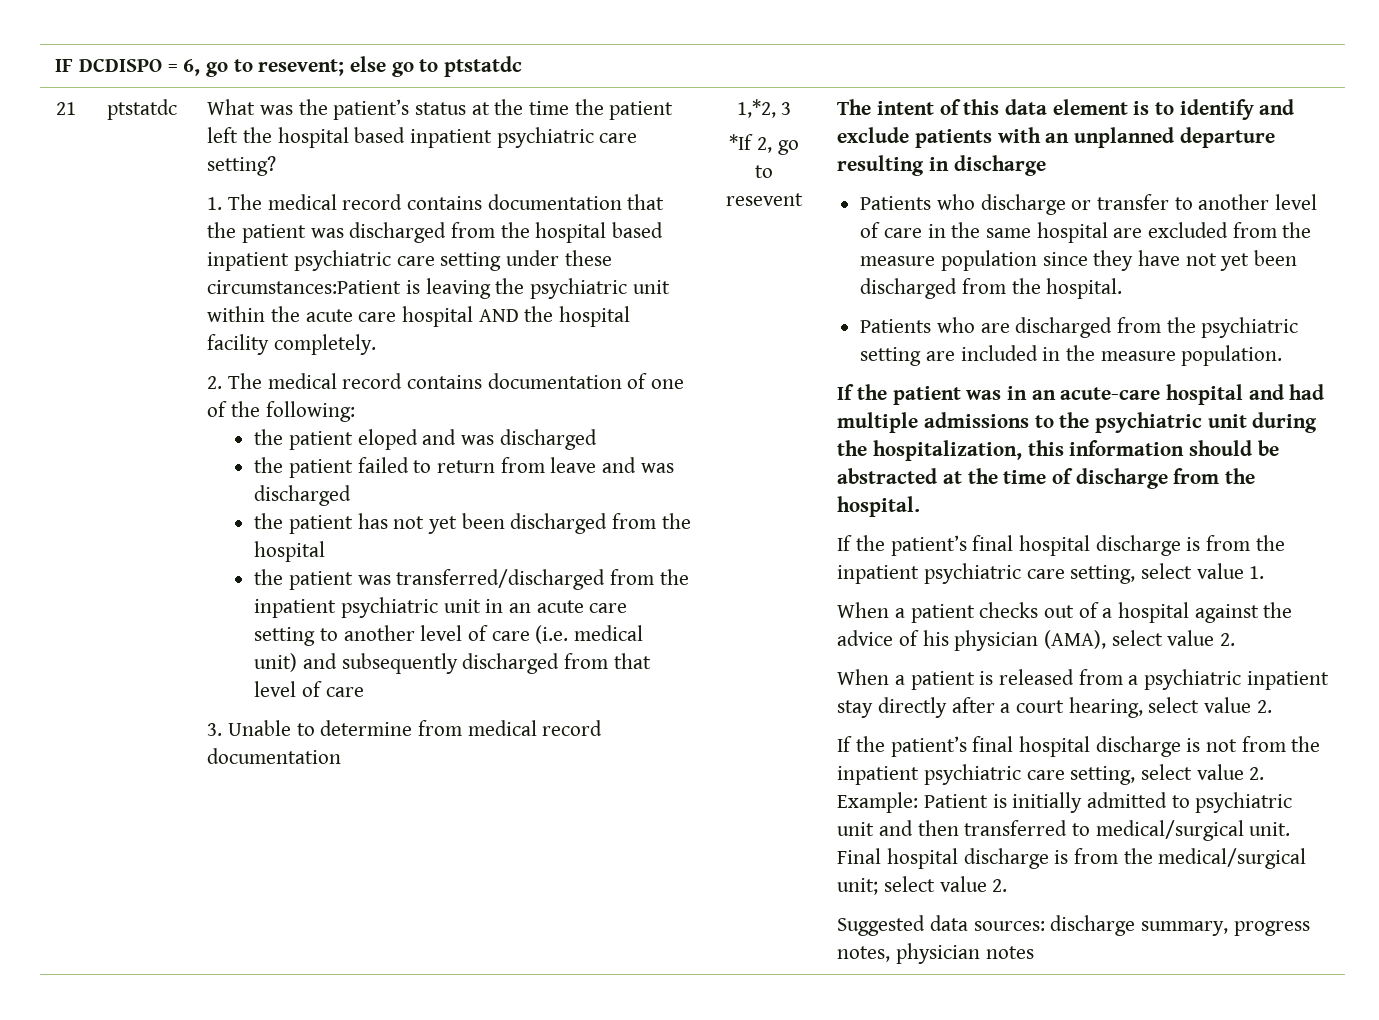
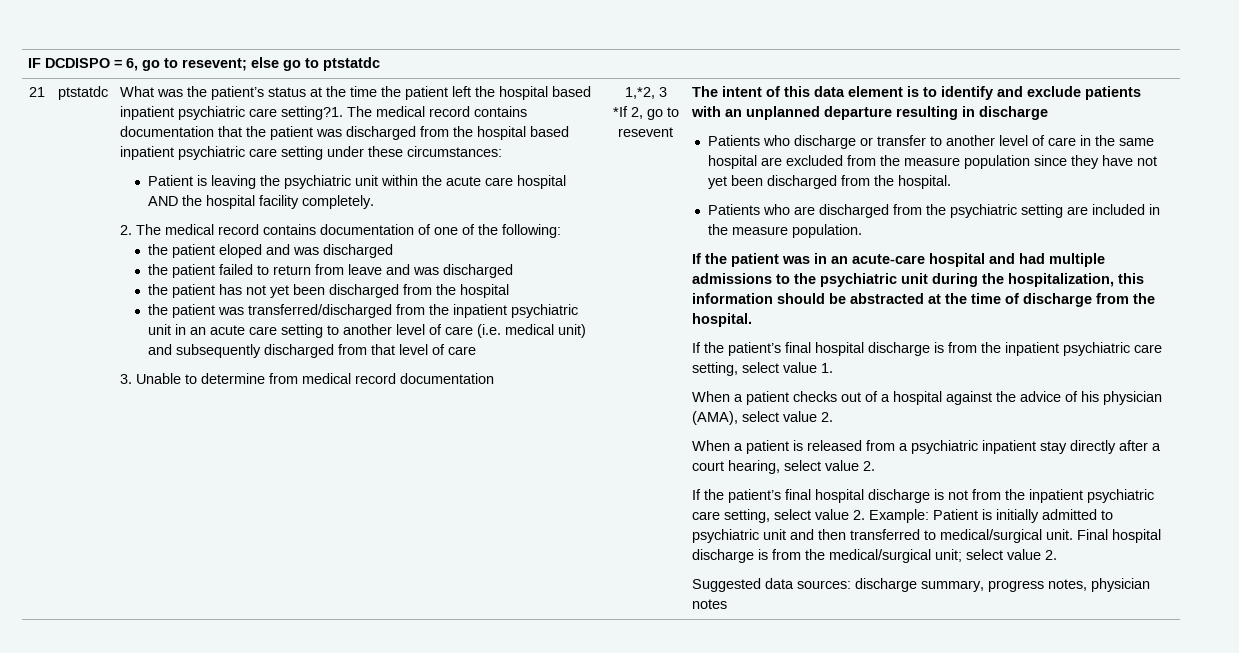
- What was the patient’s status at the time the patient left the hospital based inpatient psychiatric care setting?
- 1. The medical record contains documentation that the patient was discharged from the hospital based inpatient psychiatric care setting under these circumstances:Patient is leaving the psychiatric unit within the acute care hospital AND the hospital facility completely.
+ What was the patient’s status at the time the patient left the hospital based inpatient psychiatric care setting?1. The medical record contains documentation that the patient was discharged from the hospital based inpatient psychiatric care setting under these circumstances:
+ Patient is leaving the psychiatric unit within the acute care hospital AND the hospital facility completely.

